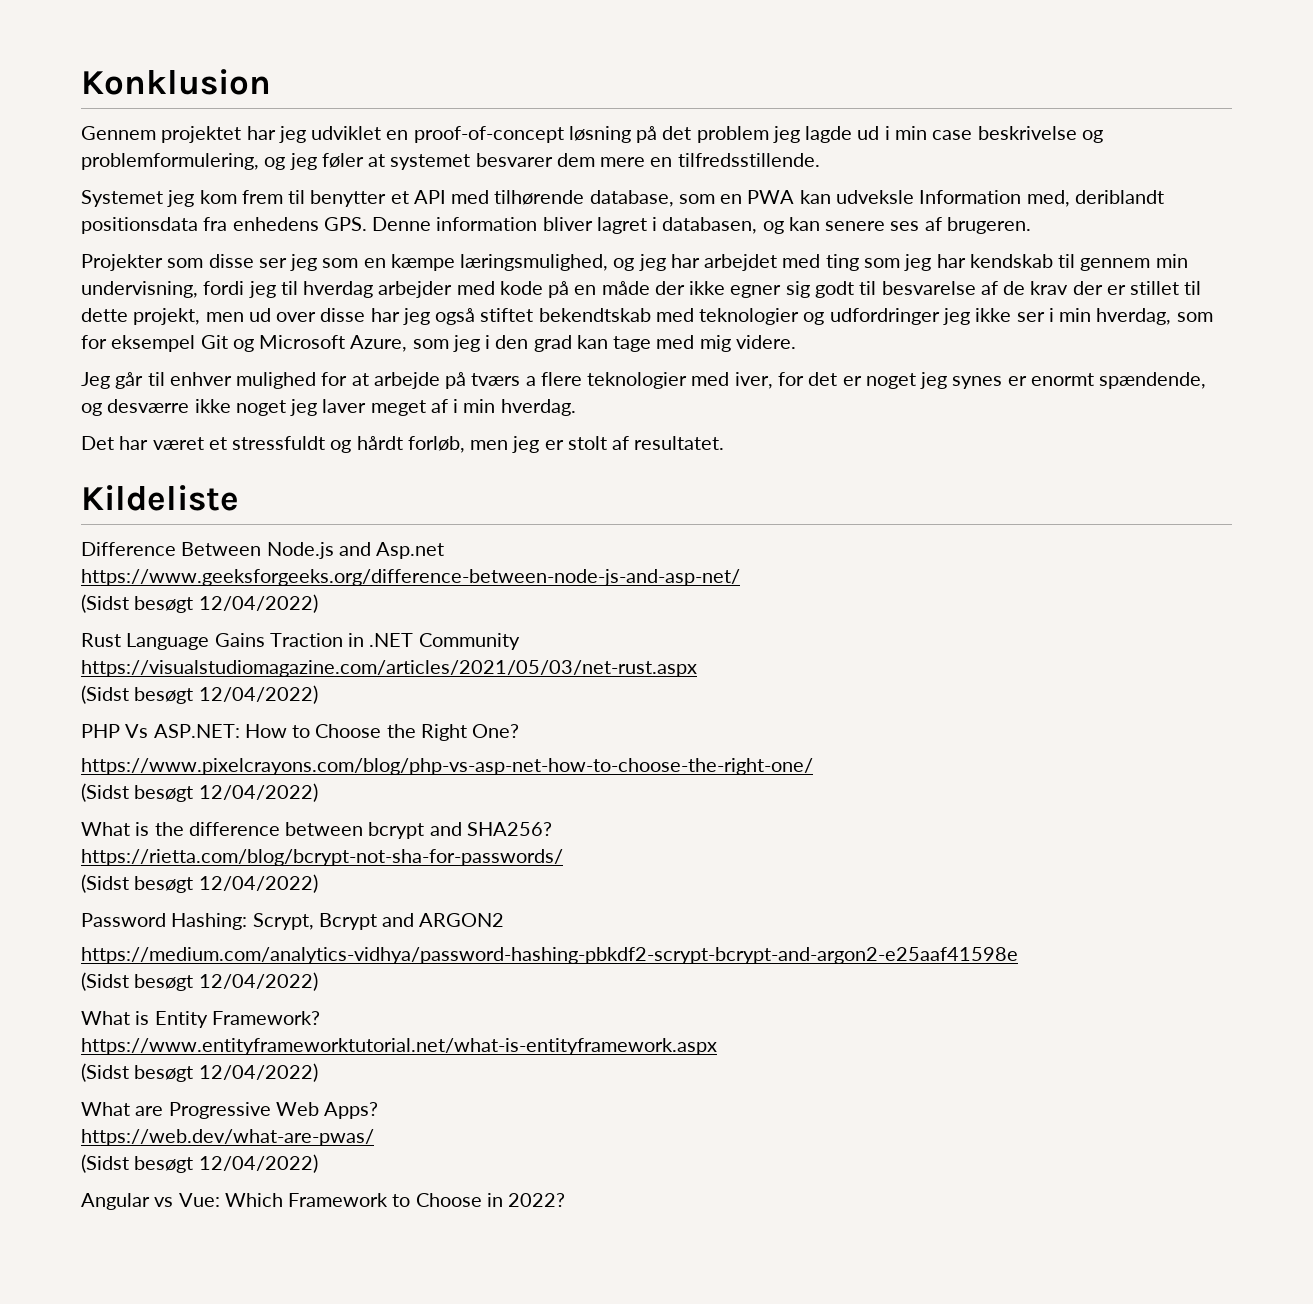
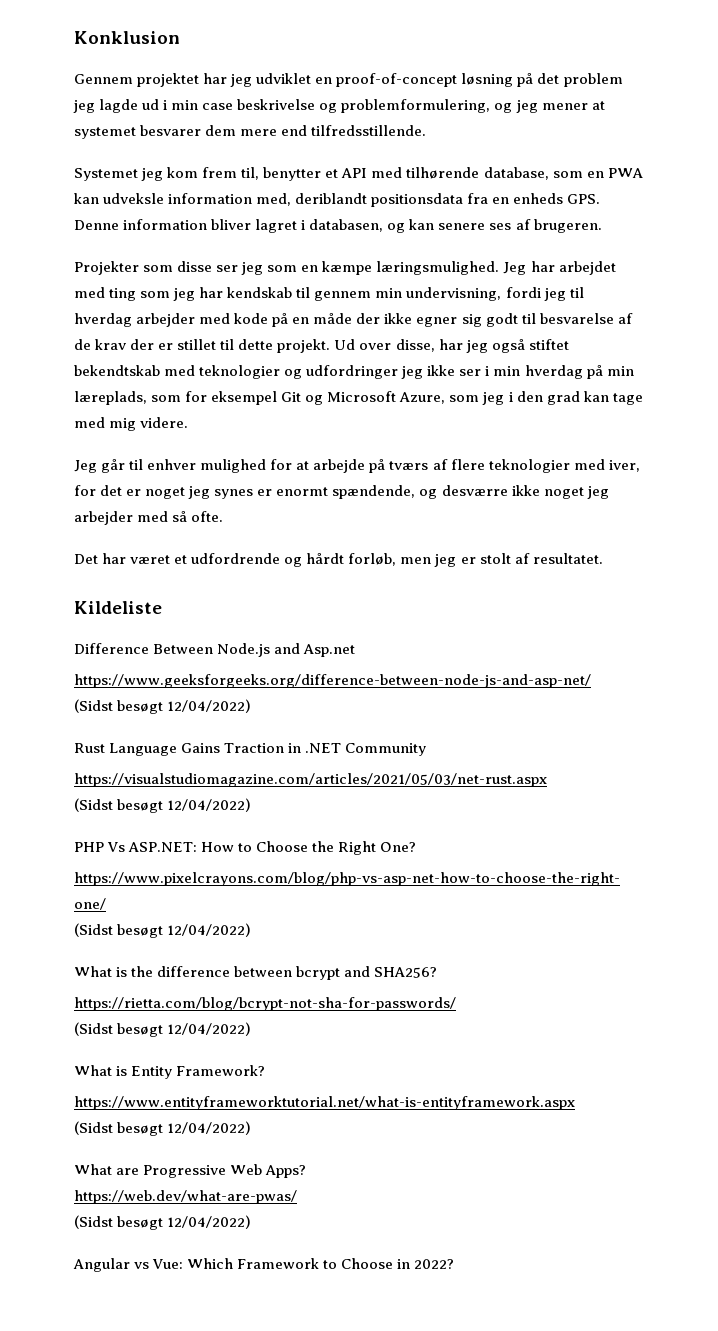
- Gennem projektet har jeg udviklet en proof-of-concept løsning på det problem jeg lagde ud i min case beskrivelse og problemformulering, og jeg føler at systemet besvarer dem mere en tilfredsstillende.
+ Gennem projektet har jeg udviklet en proof-of-concept løsning på det problem jeg lagde ud i min case beskrivelse og problemformulering, og jeg mener at systemet besvarer dem mere end tilfredsstillende.
- Systemet jeg kom frem til benytter et API med tilhørende database, som en PWA kan udveksle Information med, deriblandt positionsdata fra enhedens GPS. Denne information bliver lagret i databasen, og kan senere ses af brugeren.
+ Systemet jeg kom frem til, benytter et API med tilhørende database, som en PWA kan udveksle information med, deriblandt positionsdata fra en enheds GPS. Denne information bliver lagret i databasen, og kan senere ses af brugeren.
- Projekter som disse ser jeg som en kæmpe læringsmulighed, og jeg har arbejdet med ting som jeg har kendskab til gennem min undervisning, fordi jeg til hverdag arbejder med kode på en måde der ikke egner sig godt til besvarelse af de krav der er stillet til dette projekt, men ud over disse har jeg også stiftet bekendtskab med teknologier og udfordringer jeg ikke ser i min hverdag, som for eksempel Git og Microsoft Azure, som jeg i den grad kan tage med mig videre.
+ Projekter som disse ser jeg som en kæmpe læringsmulighed. Jeg har arbejdet med ting som jeg har kendskab til gennem min undervisning, fordi jeg til hverdag arbejder med kode på en måde der ikke egner sig godt til besvarelse af de krav der er stillet til dette projekt. Ud over disse, har jeg også stiftet bekendtskab med teknologier og udfordringer jeg ikke ser i min hverdag på min læreplads, som for eksempel Git og Microsoft Azure, som jeg i den grad kan tage med mig videre.
- Jeg går til enhver mulighed for at arbejde på tværs a flere teknologier med iver, for det er noget jeg synes er enormt spændende, og desværre ikke noget jeg laver meget af i min hverdag.
+ Jeg går til enhver mulighed for at arbejde på tværs af flere teknologier med iver, for det er noget jeg synes er enormt spændende, og desværre ikke noget jeg arbejder med så ofte.
- Det har været et stressfuldt og hårdt forløb, men jeg er stolt af resultatet.
+ Det har været et udfordrende og hårdt forløb, men jeg er stolt af resultatet.
- Password Hashing: Scrypt, Bcrypt and ARGON2
- https://medium.com/analytics-vidhya/password-hashing-pbkdf2-scrypt-bcrypt-and-argon2-e25aaf41598e
- (Sidst besøgt 12/04/2022)

